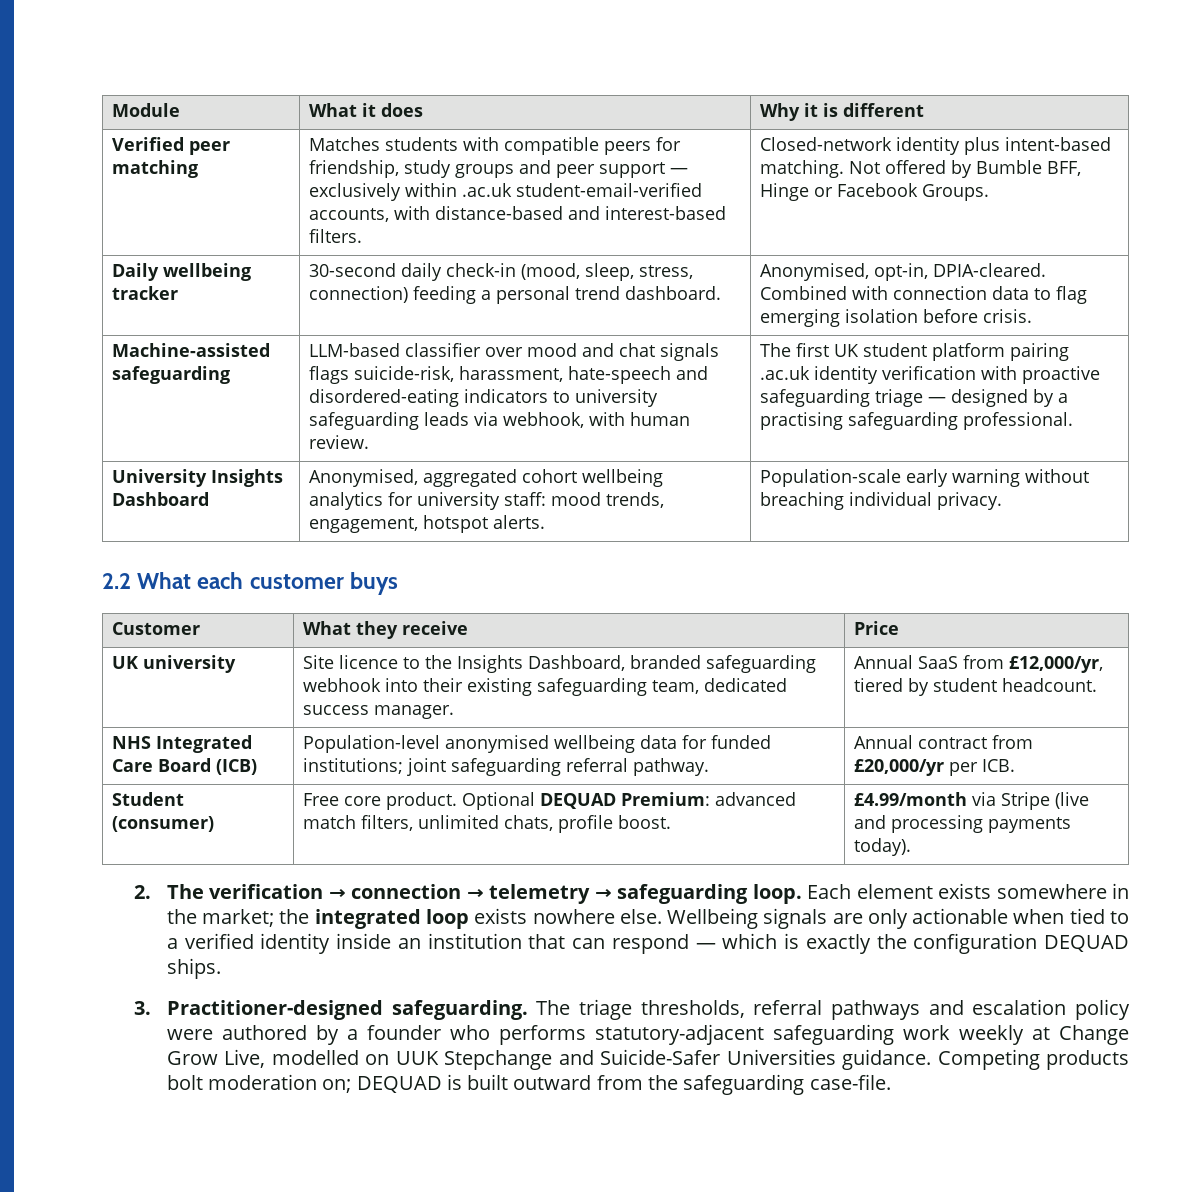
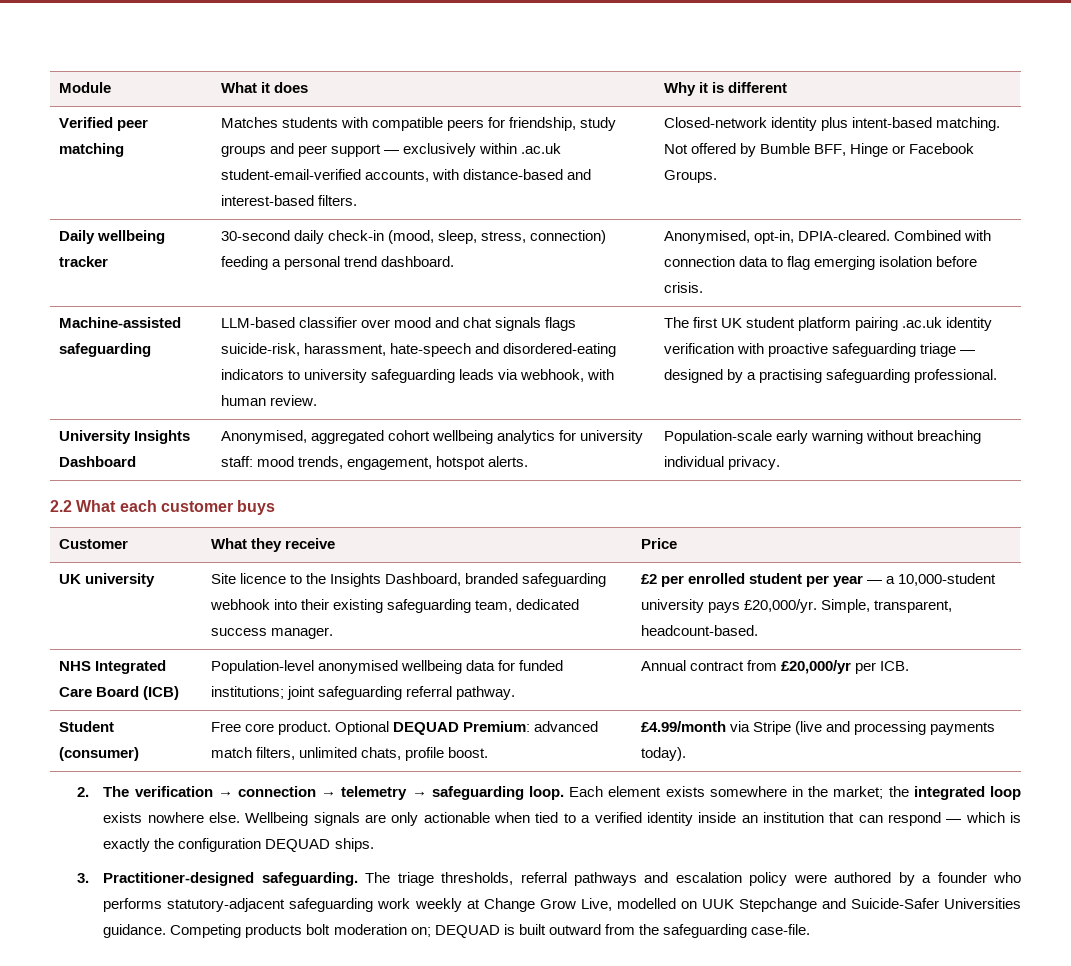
- UK university | Site licence to the Insights Dashboard, branded safeguarding webhook into their existing safeguarding team, dedicated success manager. | Annual SaaS from £12,000/yr, tiered by student headcount.
+ UK university | Site licence to the Insights Dashboard, branded safeguarding webhook into their existing safeguarding team, dedicated success manager. | £2 per enrolled student per year — a 10,000-student university pays £20,000/yr. Simple, transparent, headcount-based.

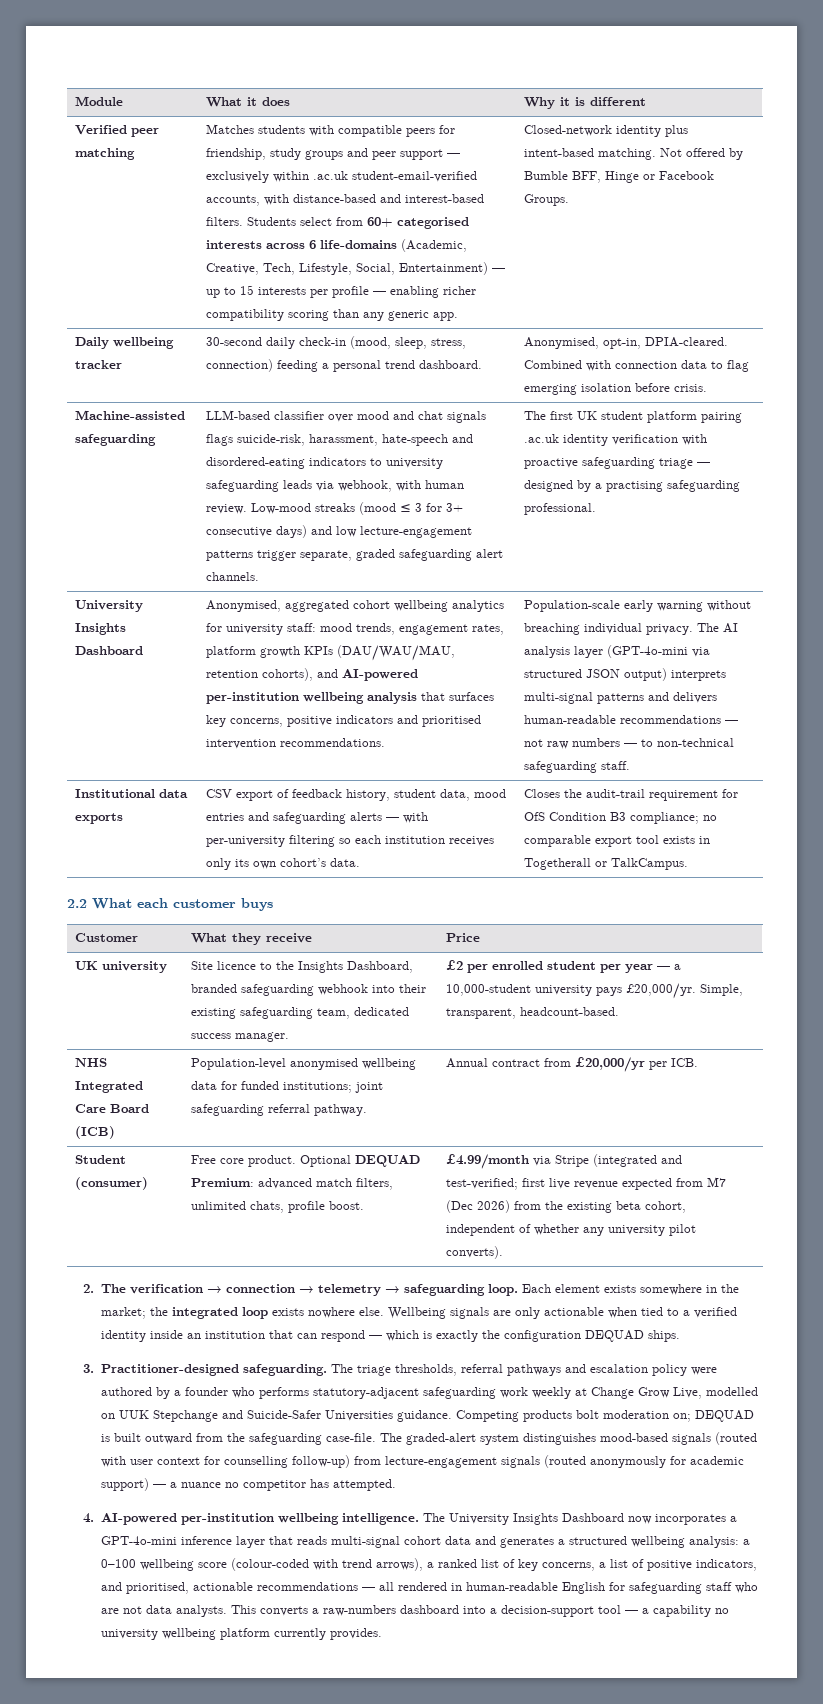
+ Students select from 60+ categorised interests across 6 life-domains (Academic, Creative, Tech, Lifestyle, Social, Entertainment) — up to 15 interests per profile — enabling richer compatibility scoring than any generic app.
+ Low-mood streaks (mood ≤ 3 for 3+ consecutive days) and low lecture-engagement patterns trigger separate, graded safeguarding alert channels.
- Anonymised, aggregated cohort wellbeing analytics for university staff: mood trends, engagement, hotspot alerts.
+ Anonymised, aggregated cohort wellbeing analytics for university staff: mood trends, engagement rates, platform growth KPIs (DAU/WAU/MAU, retention cohorts), and AI-powered per-institution wellbeing analysis that surfaces key concerns, positive indicators and prioritised intervention recommendations.
+ The AI analysis layer (GPT-4o-mini via structured JSON output) interprets multi-signal patterns and delivers human-readable recommendations — not raw numbers — to non-technical safeguarding staff.
+ Institutional data exports | CSV export of feedback history, student data, mood entries and safeguarding alerts — with per-university filtering so each institution receives only its own cohort’s data. | Closes the audit-trail requirement for OfS Condition B3 compliance; no comparable export tool exists in Togetherall or TalkCampus.
- £4.99/month via Stripe (live and processing payments today).
+ £4.99/month via Stripe (integrated and test-verified; first live revenue expected from M7 (Dec 2026) from the existing beta cohort, independent of whether any university pilot converts).
+ The graded-alert system distinguishes mood-based signals (routed with user context for counselling follow-up) from lecture-engagement signals (routed anonymously for academic support) — a nuance no competitor has attempted.
+ 4. AI-powered per-institution wellbeing intelligence. The University Insights Dashboard now incorporates a GPT-4o-mini inference layer that reads multi-signal cohort data and generates a structured wellbeing analysis: a 0–100 wellbeing score (colour-coded with trend arrows), a ranked list of key concerns, a list of positive indicators, and prioritised, actionable recommendations — all rendered in human-readable English for safeguarding staff who are not data analysts. This converts a raw-numbers dashboard into a decision-support tool — a capability no university wellbeing platform currently provides.

